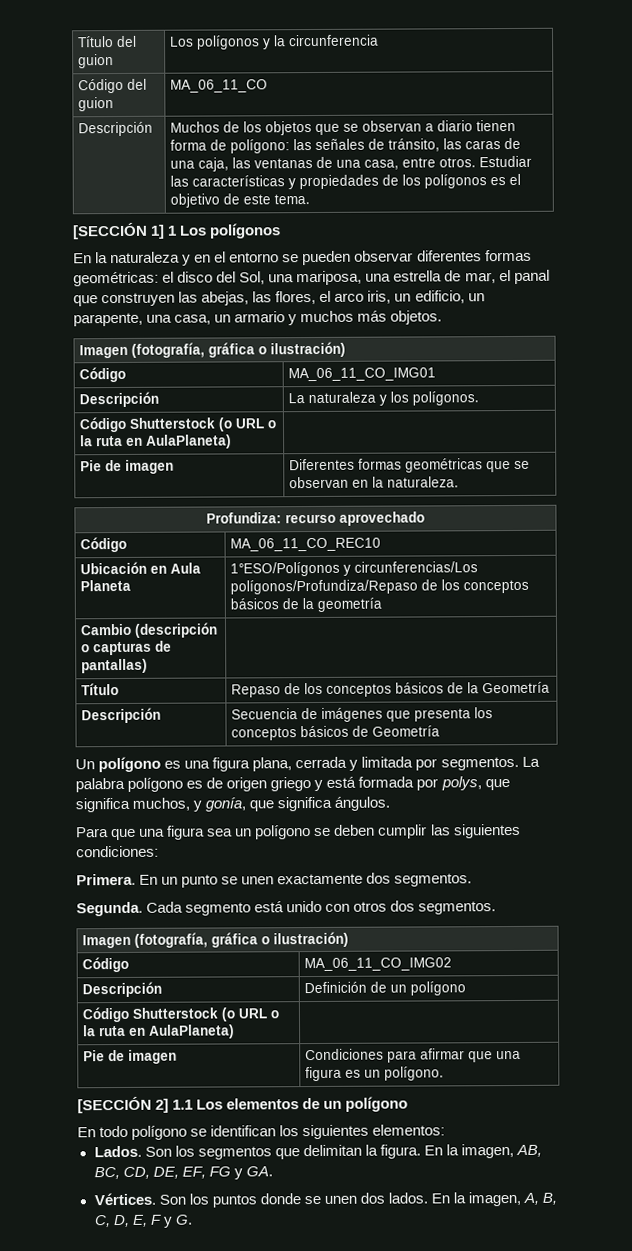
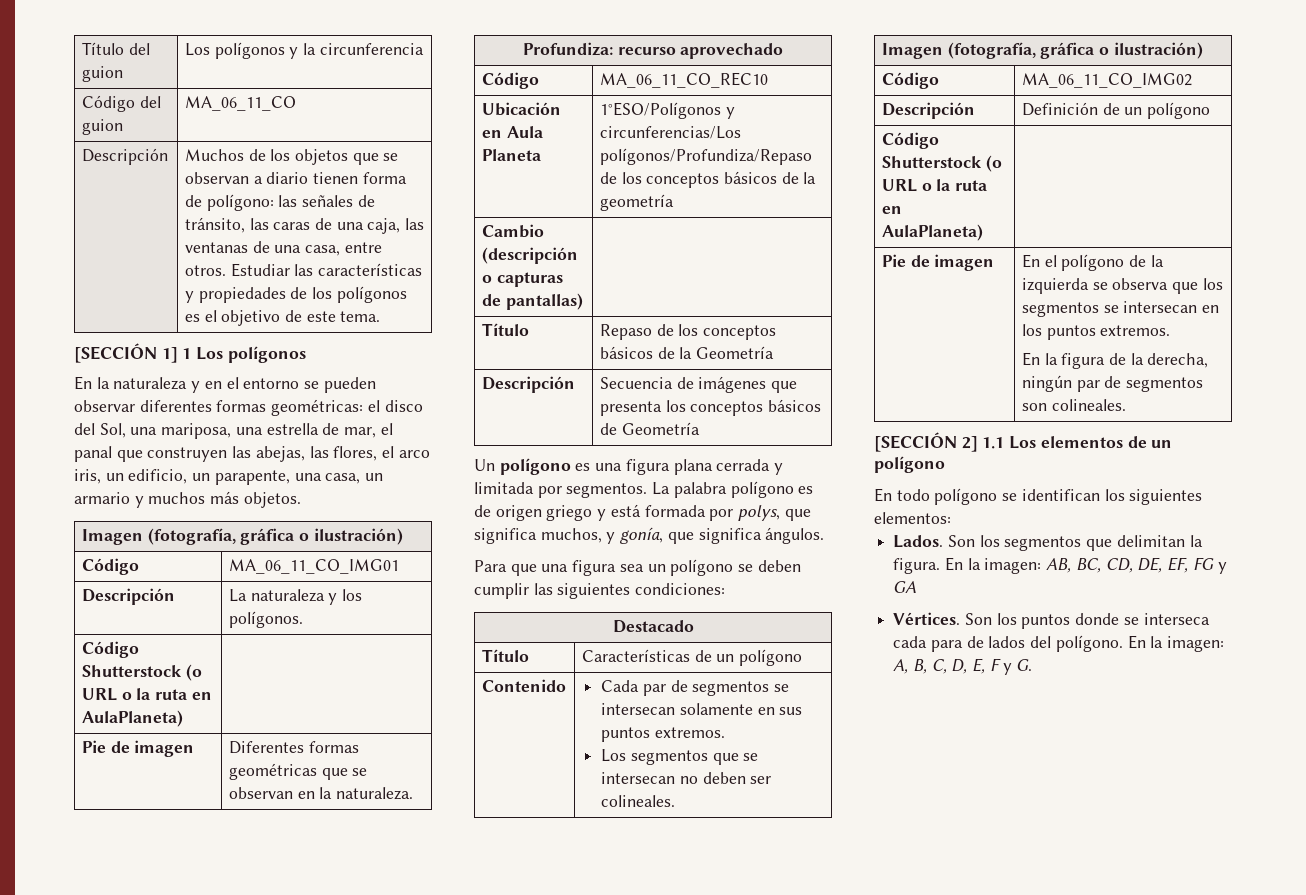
- Un polígono es una figura plana, cerrada y limitada por segmentos.
+ Un polígono es una figura plana cerrada y limitada por segmentos.
- Primera. En un punto se unen exactamente dos segmentos.
- Segunda. Cada segmento está unido con otros dos segmentos.
+ Destacado
+ Título | Características de un polígono
+ Contenido | Cada par de segmentos se intersecan solamente en sus puntos extremos.
+ Los segmentos que se intersecan no deben ser colineales.
- Pie de imagen | Condiciones para afirmar que una figura es un polígono.
+ Pie de imagen | En el polígono de la izquierda se observa que los segmentos se intersecan en los puntos extremos.
+ En la figura de la derecha, ningún par de segmentos son colineales.
- En la imagen, AB, BC, CD, DE, EF, FG y GA.
+ En la imagen: AB, BC, CD, DE, EF, FG y GA
- Son los puntos donde se unen dos lados. En la imagen, A, B, C, D, E, F y G.
+ Son los puntos donde se interseca cada para de lados del polígono. En la imagen: A, B, C, D, E, F y G.

